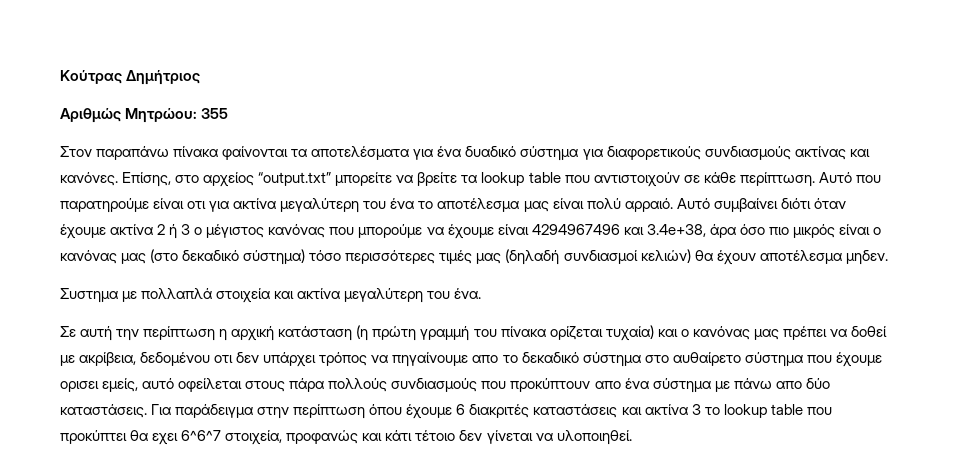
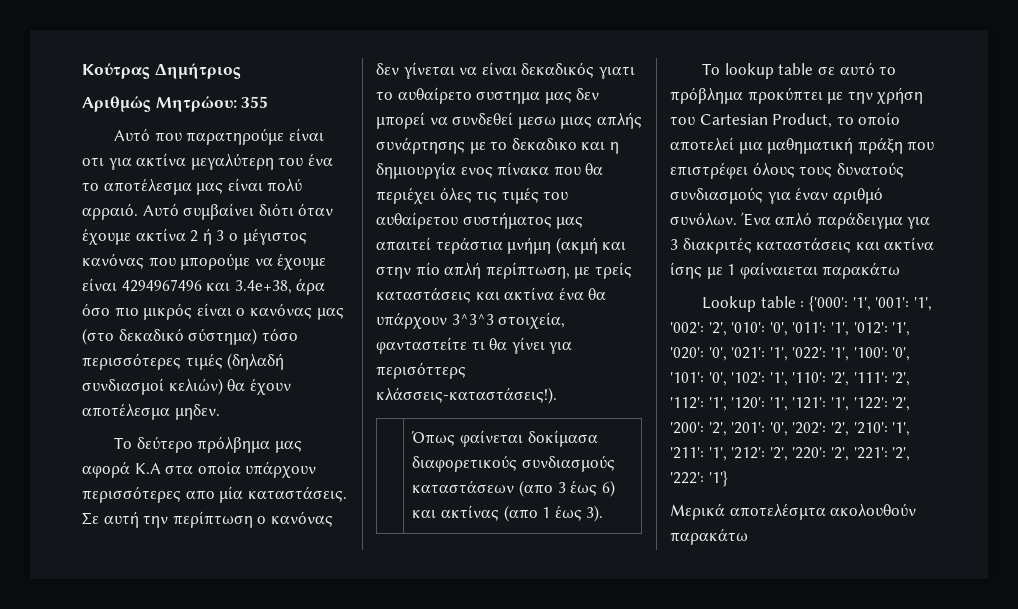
- Στον παραπάνω πίνακα φαίνονται τα αποτελέσματα για ένα δυαδικό σύστημα για διαφορετικούς συνδιασμούς ακτίνας και κανόνες. Επίσης, στο αρχείος “output.txt” μπορείτε να βρείτε τα lookup table που αντιστοιχούν σε κάθε περίπτωση.
- Αυτό συμβαίνει διότι όταν έχουμε ακτίνα 2 ή 3 ο μέγιστος κανόνας που μπορούμε να έχουμε είναι 4294967496 και 3.4e+38, άρα όσο πιο μικρός είναι ο κανόνας μας (στο δεκαδικό σύστημα) τόσο περισσότερες τιμές μας (δηλαδή συνδιασμοί κελιών) θα έχουν αποτέλεσμα μηδεν.
+ Αυτό συμβαίνει διότι όταν έχουμε ακτίνα 2 ή 3 ο μέγιστος κανόνας που μπορούμε να έχουμε είναι 4294967496 και 3.4e+38, άρα όσο πιο μικρός είναι ο κανόνας μας (στο δεκαδικό σύστημα) τόσο περισσότερες τιμές (δηλαδή συνδιασμοί κελιών) θα έχουν αποτέλεσμα μηδεν.
- Συστημα με πολλαπλά στοιχεία και ακτίνα μεγαλύτερη του ένα.
- Σε αυτή την περίπτωση η αρχική κατάσταση (η πρώτη γραμμή του πίνακα ορίζεται τυχαία) και ο κανόνας μας πρέπει να δοθεί με ακρίβεια, δεδομένου οτι δεν υπάρχει τρόπος να πηγαίνουμε απο το δεκαδικό σύστημα στο αυθαίρετο σύστημα που έχουμε ορισει εμείς, αυτό οφείλεται στους πάρα πολλούς συνδιασμούς που προκύπτουν απο ένα σύστημα με πάνω απο δύο καταστάσεις. Για παράδειγμα στην περίπτωση όπου έχουμε 6 διακριτές καταστάσεις και ακτίνα 3 το lookup table που προκύπτει θα εχει 6^6^7 στοιχεία, προφανώς και κάτι τέτοιο δεν γίνεται να υλοποιηθεί.
+ Το δεύτερο πρόλβημα μας αφορά Κ.Α στα οποία υπάρχουν περισσότερες απο μία καταστάσεις. Σε αυτή την περίπτωση ο κανόνας δεν γίνεται να είναι δεκαδικός γιατι το αυθαίρετο συστημα μας δεν μπορεί να συνδεθεί μεσω μιας απλής συνάρτησης με το δεκαδικο και η δημιουργία ενος πίνακα που θα περιέχει όλες τις τιμές του αυθαίρετου συστήματος μας απαιτεί τεράστια μνήμη (ακμή και στην πίο απλή περίπτωση, με τρείς καταστάσεις και ακτίνα ένα θα υπάρχουν 3^3^3 στοιχεία, φανταστείτε τι θα γίνει για περισόττερς κλάσσεις-καταστάσεις!).
+ | Όπως φαίνεται δοκίμασα διαφορετικούς συνδιασμούς καταστάσεων (απο 3 έως 6) και ακτίνας (απο 1 έως 3).
+ Το lookup table σε αυτό το πρόβλημα προκύπτει με την χρήση του Cartesian Product, το οποίο αποτελεί μια μαθηματική πράξη που επιστρέφει όλους τους δυνατούς συνδιασμούς για έναν αριθμό συνόλων. Ένα απλό παράδειγμα για 3 διακριτές καταστάσεις και ακτίνα ίσης με 1 φαίναιεται παρακάτω
+ Lookup table : {'000': '1', '001': '1', '002': '2', '010': '0', '011': '1', '012': '1', '020': '0', '021': '1', '022': '1', '100': '0', '101': '0', '102': '1', '110': '2', '111': '2', '112': '1', '120': '1', '121': '1', '122': '2', '200': '2', '201': '0', '202': '2', '210': '1', '211': '1', '212': '2', '220': '2', '221': '2', '222': '1'}
+ Μερικά αποτελέσμτα ακολουθούν παρακάτω

